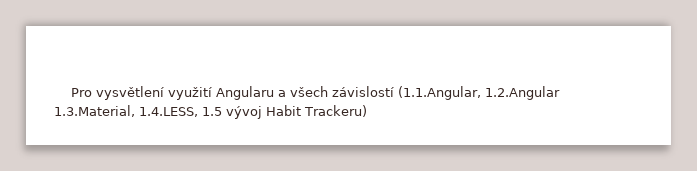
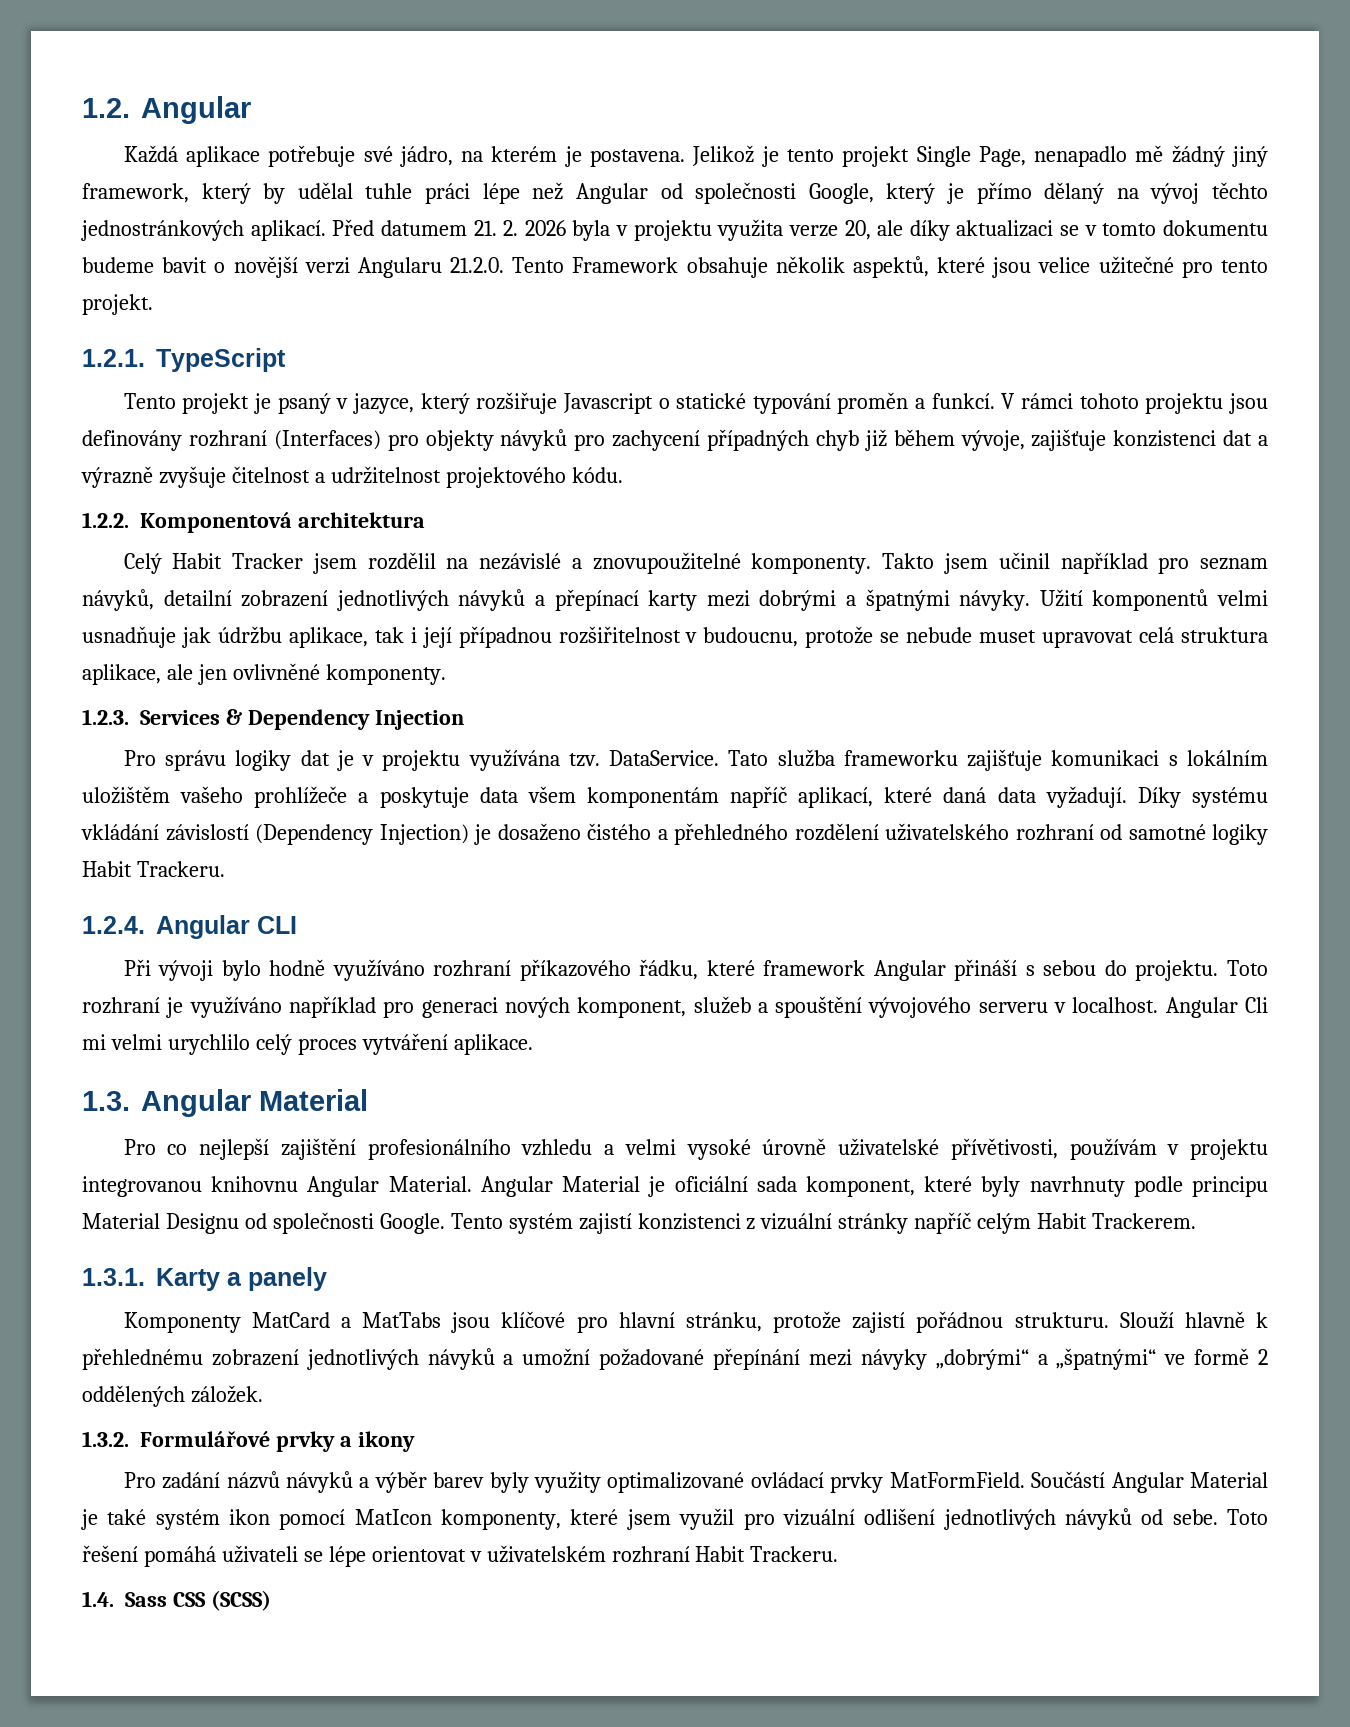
- Pro vysvětlení využití Angularu a všech závislostí (1.1.Angular, 1.2.Angular 1.3.Material, 1.4.LESS, 1.5 vývoj Habit Trackeru)
+ 1.2. Angular
+ Každá aplikace potřebuje své jádro, na kterém je postavena. Jelikož je tento projekt Single Page, nenapadlo mě žádný jiný framework, který by udělal tuhle práci lépe než Angular od společnosti Google, který je přímo dělaný na vývoj těchto jednostránkových aplikací. Před datumem 21. 2. 2026 byla v projektu využita verze 20, ale díky aktualizaci se v tomto dokumentu budeme bavit o novější verzi Angularu 21.2.0. Tento Framework obsahuje několik aspektů, které jsou velice užitečné pro tento projekt.
+ 1.2.1. TypeScript
+ Tento projekt je psaný v jazyce, který rozšiřuje Javascript o statické typování proměn a funkcí. V rámci tohoto projektu jsou definovány rozhraní (Interfaces) pro objekty návyků pro zachycení případných chyb již během vývoje, zajišťuje konzistenci dat a výrazně zvyšuje čitelnost a udržitelnost projektového kódu.
+ 1.2.2. Komponentová architektura
+ Celý Habit Tracker jsem rozdělil na nezávislé a znovupoužitelné komponenty. Takto jsem učinil například pro seznam návyků, detailní zobrazení jednotlivých návyků a přepínací karty mezi dobrými a špatnými návyky. Užití komponentů velmi usnadňuje jak údržbu aplikace, tak i její případnou rozšiřitelnost v budoucnu, protože se nebude muset upravovat celá struktura aplikace, ale jen ovlivněné komponenty.
+ 1.2.3. Services & Dependency Injection
+ Pro správu logiky dat je v projektu využívána tzv. DataService. Tato služba frameworku zajišťuje komunikaci s lokálním uložištěm vašeho prohlížeče a poskytuje data všem komponentám napříč aplikací, které daná data vyžadují. Díky systému vkládání závislostí (Dependency Injection) je dosaženo čistého a přehledného rozdělení uživatelského rozhraní od samotné logiky Habit Trackeru.
+ 1.2.4. Angular CLI
+ Při vývoji bylo hodně využíváno rozhraní příkazového řádku, které framework Angular přináší s sebou do projektu. Toto rozhraní je využíváno například pro generaci nových komponent, služeb a spouštění vývojového serveru v localhost. Angular Cli mi velmi urychlilo celý proces vytváření aplikace.
+ 1.3. Angular Material
+ Pro co nejlepší zajištění profesionálního vzhledu a velmi vysoké úrovně uživatelské přívětivosti, používám v projektu integrovanou knihovnu Angular Material. Angular Material je oficiální sada komponent, které byly navrhnuty podle principu Material Designu od společnosti Google. Tento systém zajistí konzistenci z vizuální stránky napříč celým Habit Trackerem.
+ 1.3.1. Karty a panely
+ Komponenty MatCard a MatTabs jsou klíčové pro hlavní stránku, protože zajistí pořádnou strukturu. Slouží hlavně k přehlednému zobrazení jednotlivých návyků a umožní požadované přepínání mezi návyky „dobrými“ a „špatnými“ ve formě 2 oddělených záložek.
+ 1.3.2. Formulářové prvky a ikony
+ Pro zadání názvů návyků a výběr barev byly využity optimalizované ovládací prvky MatFormField. Součástí Angular Material je také systém ikon pomocí MatIcon komponenty, které jsem využil pro vizuální odlišení jednotlivých návyků od sebe. Toto řešení pomáhá uživateli se lépe orientovat v uživatelském rozhraní Habit Trackeru.
+ 1.4. Sass CSS (SCSS)

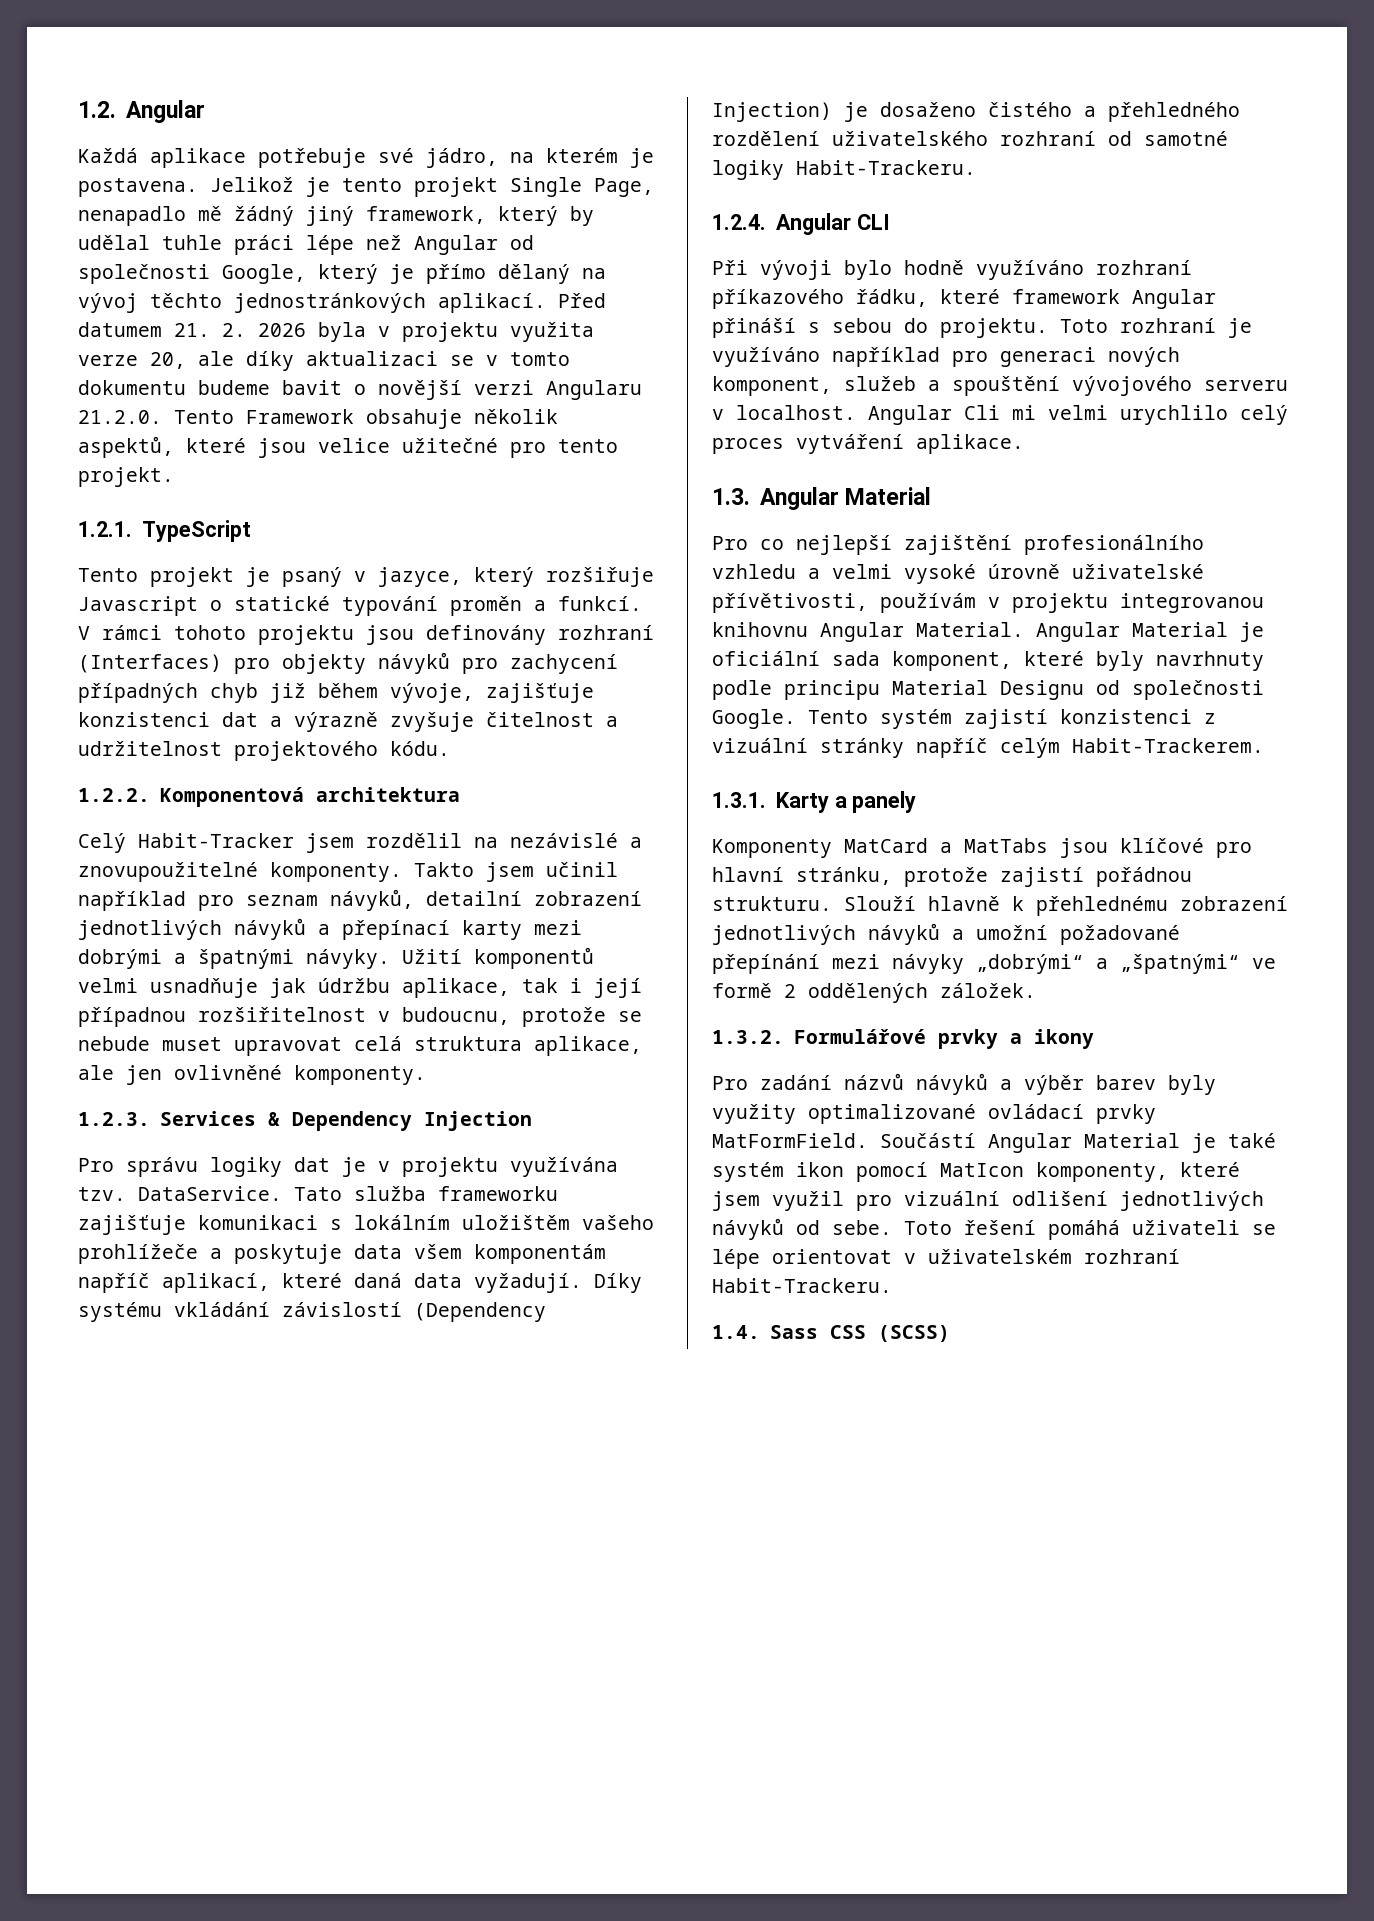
- Celý Habit Tracker jsem rozdělil na nezávislé a znovupoužitelné komponenty.
+ Celý Habit-Tracker jsem rozdělil na nezávislé a znovupoužitelné komponenty.
- Díky systému vkládání závislostí (Dependency Injection) je dosaženo čistého a přehledného rozdělení uživatelského rozhraní od samotné logiky Habit Trackeru.
+ Díky systému vkládání závislostí (Dependency Injection) je dosaženo čistého a přehledného rozdělení uživatelského rozhraní od samotné logiky Habit-Trackeru.
- Tento systém zajistí konzistenci z vizuální stránky napříč celým Habit Trackerem.
+ Tento systém zajistí konzistenci z vizuální stránky napříč celým Habit-Trackerem.
- Toto řešení pomáhá uživateli se lépe orientovat v uživatelském rozhraní Habit Trackeru.
+ Toto řešení pomáhá uživateli se lépe orientovat v uživatelském rozhraní Habit-Trackeru.

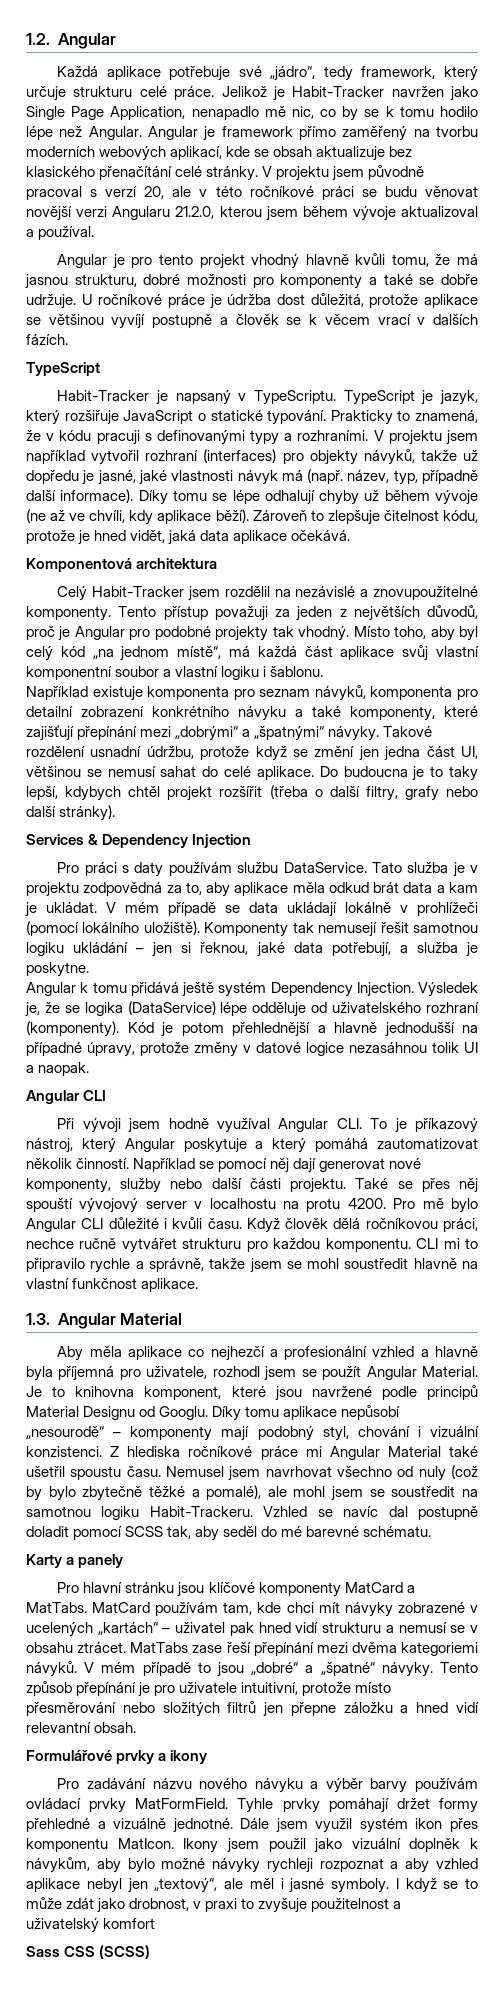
- Každá aplikace potřebuje své jádro, na kterém je postavena. Jelikož je tento projekt Single Page, nenapadlo mě žádný jiný framework, který by udělal tuhle práci lépe než Angular od společnosti Google, který je přímo dělaný na vývoj těchto jednostránkových aplikací. Před datumem 21. 2. 2026 byla v projektu využita verze 20, ale díky aktualizaci se v tomto dokumentu budeme bavit o novější verzi Angularu 21.2.0. Tento Framework obsahuje několik aspektů, které jsou velice užitečné pro tento projekt.
- 1.2.1. TypeScript
- Tento projekt je psaný v jazyce, který rozšiřuje Javascript o statické typování proměn a funkcí. V rámci tohoto projektu jsou definovány rozhraní (Interfaces) pro objekty návyků pro zachycení případných chyb již během vývoje, zajišťuje konzistenci dat a výrazně zvyšuje čitelnost a udržitelnost projektového kódu.
- 1.2.2. Komponentová architektura
+ Každá aplikace potřebuje své „jádro“, tedy framework, který určuje strukturu celé práce. Jelikož je Habit-Tracker navržen jako Single Page Application, nenapadlo mě nic, co by se k tomu hodilo lépe než Angular. Angular je framework přímo zaměřený na tvorbu moderních webových aplikací, kde se obsah aktualizuje bez klasického přenačítání celé stránky. V projektu jsem původně pracoval s verzí 20, ale v této ročníkové práci se budu věnovat novější verzi Angularu 21.2.0, kterou jsem během vývoje aktualizoval a používal.
+ Angular je pro tento projekt vhodný hlavně kvůli tomu, že má jasnou strukturu, dobré možnosti pro komponenty a také se dobře udržuje. U ročníkové práce je údržba dost důležitá, protože aplikace se většinou vyvíjí postupně a člověk se k věcem vrací v dalších fázích.
+ TypeScript
+ Habit-Tracker je napsaný v TypeScriptu. TypeScript je jazyk, který rozšiřuje JavaScript o statické typování. Prakticky to znamená, že v kódu pracuji s definovanými typy a rozhraními. V projektu jsem například vytvořil rozhraní (interfaces) pro objekty návyků, takže už dopředu je jasné, jaké vlastnosti návyk má (např. název, typ, případně další informace). Díky tomu se lépe odhalují chyby už během vývoje (ne až ve chvíli, kdy aplikace běží). Zároveň to zlepšuje čitelnost kódu, protože je hned vidět, jaká data aplikace očekává.
+ Komponentová architektura
- Takto jsem učinil například pro seznam návyků, detailní zobrazení jednotlivých návyků a přepínací karty mezi dobrými a špatnými návyky. Užití komponentů velmi usnadňuje jak údržbu aplikace, tak i její případnou rozšiřitelnost v budoucnu, protože se nebude muset upravovat celá struktura aplikace, ale jen ovlivněné komponenty.
- 1.2.3. Services & Dependency Injection
+ Tento přístup považuji za jeden z největších důvodů, proč je Angular pro podobné projekty tak vhodný. Místo toho, aby byl celý kód „na jednom místě“, má každá část aplikace svůj vlastní komponentní soubor a vlastní logiku i šablonu.
+ Například existuje komponenta pro seznam návyků, komponenta pro detailní zobrazení konkrétního návyku a také komponenty, které zajišťují přepínání mezi „dobrými“ a „špatnými“ návyky. Takové rozdělení usnadní údržbu, protože když se změní jen jedna část UI, většinou se nemusí sahat do celé aplikace. Do budoucna je to taky lepší, kdybych chtěl projekt rozšířit (třeba o další filtry, grafy nebo další stránky).
+ Services & Dependency Injection
- Pro správu logiky dat je v projektu využívána tzv. DataService. Tato služba frameworku zajišťuje komunikaci s lokálním uložištěm vašeho prohlížeče a poskytuje data všem komponentám napříč aplikací, které daná data vyžadují. Díky systému vkládání závislostí (Dependency Injection) je dosaženo čistého a přehledného rozdělení uživatelského rozhraní od samotné logiky Habit-Trackeru.
- 1.2.4. Angular CLI
- Při vývoji bylo hodně využíváno rozhraní příkazového řádku, které framework Angular přináší s sebou do projektu. Toto rozhraní je využíváno například pro generaci nových komponent, služeb a spouštění vývojového serveru v localhost. Angular Cli mi velmi urychlilo celý proces vytváření aplikace.
+ Pro práci s daty používám službu DataService. Tato služba je v projektu zodpovědná za to, aby aplikace měla odkud brát data a kam je ukládat. V mém případě se data ukládají lokálně v prohlížeči (pomocí lokálního uložiště). Komponenty tak nemusejí řešit samotnou logiku ukládání – jen si řeknou, jaké data potřebují, a služba je poskytne.
+ Angular k tomu přidává ještě systém Dependency Injection. Výsledek je, že se logika (DataService) lépe odděluje od uživatelského rozhraní (komponenty). Kód je potom přehlednější a hlavně jednodušší na případné úpravy, protože změny v datové logice nezasáhnou tolik UI a naopak.
+ Angular CLI
+ Při vývoji jsem hodně využíval Angular CLI. To je příkazový nástroj, který Angular poskytuje a který pomáhá zautomatizovat několik činností. Například se pomocí něj dají generovat nové komponenty, služby nebo další části projektu. Také se přes něj spouští vývojový server v localhostu na protu 4200. Pro mě bylo Angular CLI důležité i kvůli času. Když člověk dělá ročníkovou práci, nechce ručně vytvářet strukturu pro každou komponentu. CLI mi to připravilo rychle a správně, takže jsem se mohl soustředit hlavně na vlastní funkčnost aplikace.
  1.3. Angular Material
- Pro co nejlepší zajištění profesionálního vzhledu a velmi vysoké úrovně uživatelské přívětivosti, používám v projektu integrovanou knihovnu Angular Material. Angular Material je oficiální sada komponent, které byly navrhnuty podle principu Material Designu od společnosti Google. Tento systém zajistí konzistenci z vizuální stránky napříč celým Habit-Trackerem.
- 1.3.1. Karty a panely
- Komponenty MatCard a MatTabs jsou klíčové pro hlavní stránku, protože zajistí pořádnou strukturu. Slouží hlavně k přehlednému zobrazení jednotlivých návyků a umožní požadované přepínání mezi návyky „dobrými“ a „špatnými“ ve formě 2 oddělených záložek.
- 1.3.2. Formulářové prvky a ikony
+ Aby měla aplikace co nejhezčí a profesionální vzhled a hlavně byla příjemná pro uživatele, rozhodl jsem se použít Angular Material. Je to knihovna komponent, které jsou navržené podle principů Material Designu od Googlu. Díky tomu aplikace nepůsobí „nesourodě“ – komponenty mají podobný styl, chování i vizuální konzistenci. Z hlediska ročníkové práce mi Angular Material také ušetřil spoustu času. Nemusel jsem navrhovat všechno od nuly (což by bylo zbytečně těžké a pomalé), ale mohl jsem se soustředit na samotnou logiku Habit-Trackeru. Vzhled se navíc dal postupně doladit pomocí SCSS tak, aby seděl do mé barevné schématu.
+ Karty a panely
+ Pro hlavní stránku jsou klíčové komponenty MatCard a MatTabs. MatCard používám tam, kde chci mít návyky zobrazené v ucelených „kartách“ – uživatel pak hned vidí strukturu a nemusí se v obsahu ztrácet. MatTabs zase řeší přepínání mezi dvěma kategoriemi návyků. V mém případě to jsou „dobré“ a „špatné“ návyky. Tento způsob přepínání je pro uživatele intuitivní, protože místo přesměrování nebo složitých filtrů jen přepne záložku a hned vidí relevantní obsah.
+ Formulářové prvky a ikony
- Pro zadání názvů návyků a výběr barev byly využity optimalizované ovládací prvky MatFormField. Součástí Angular Material je také systém ikon pomocí MatIcon komponenty, které jsem využil pro vizuální odlišení jednotlivých návyků od sebe. Toto řešení pomáhá uživateli se lépe orientovat v uživatelském rozhraní Habit-Trackeru.
- 1.4. Sass CSS (SCSS)
+ Pro zadávání názvu nového návyku a výběr barvy používám ovládací prvky MatFormField. Tyhle prvky pomáhají držet formy přehledné a vizuálně jednotné. Dále jsem využil systém ikon přes komponentu MatIcon. Ikony jsem použil jako vizuální doplněk k návykům, aby bylo možné návyky rychleji rozpoznat a aby vzhled aplikace nebyl jen „textový“, ale měl i jasné symboly. I když se to může zdát jako drobnost, v praxi to zvyšuje použitelnost a uživatelský komfort
+ Sass CSS (SCSS)

